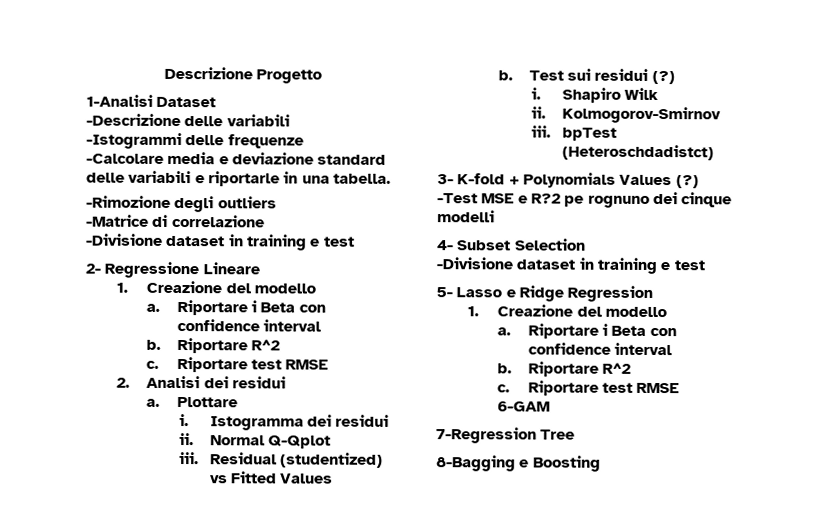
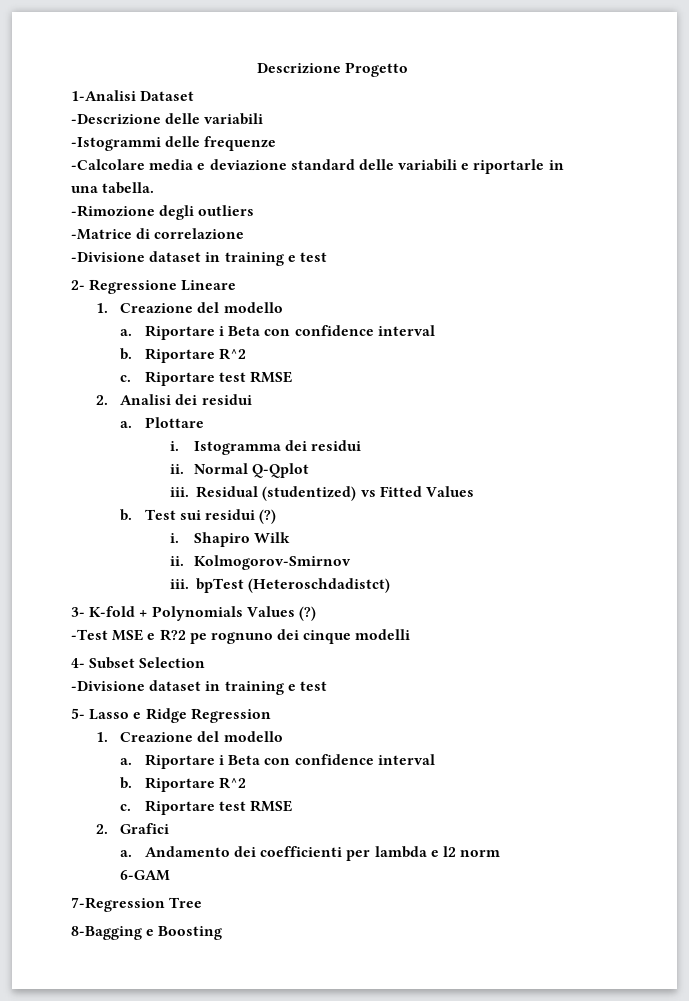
+ 2. Grafici
+ a. Andamento dei coefficienti per lambda e l2 norm

